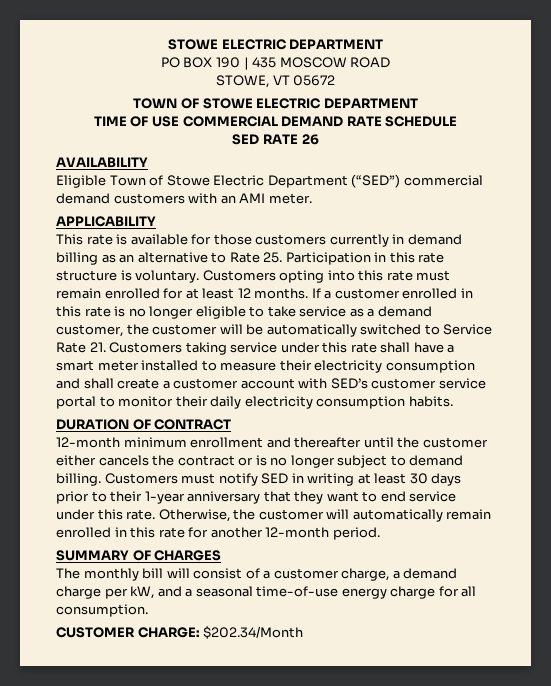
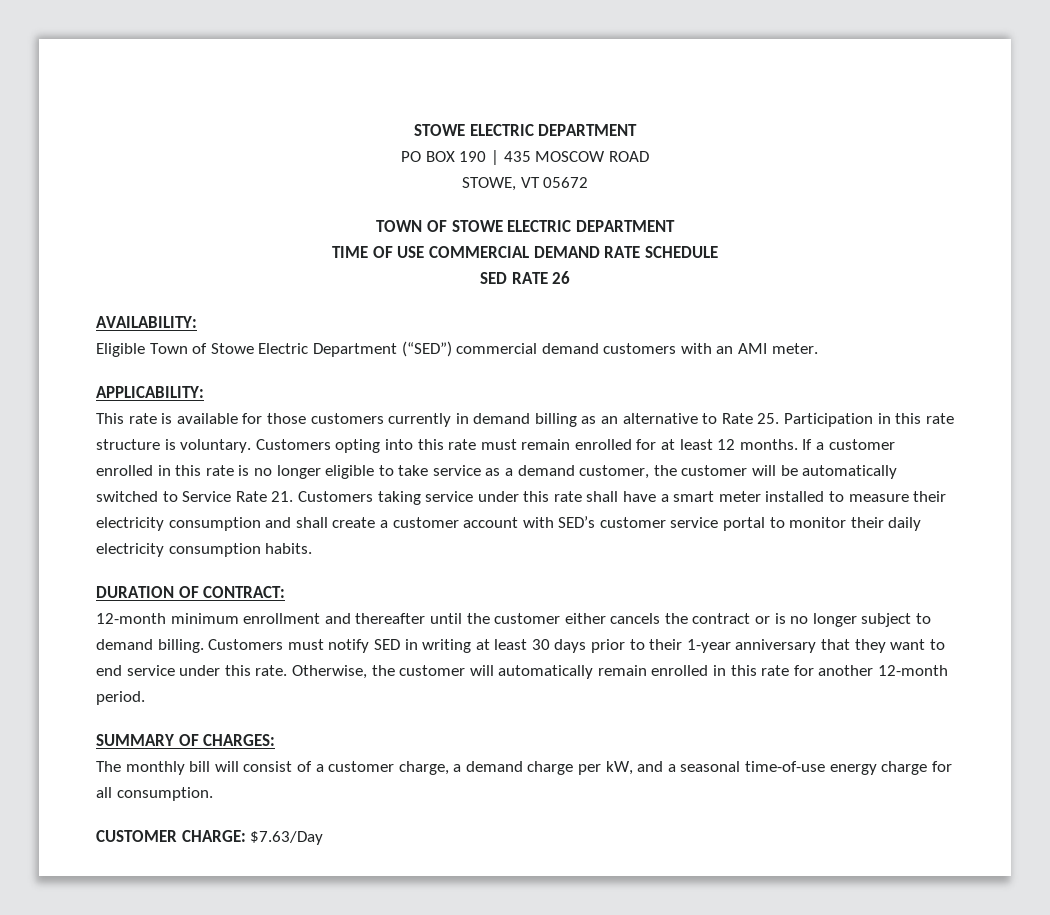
- AVAILABILITY
+ AVAILABILITY:
- APPLICABILITY
+ APPLICABILITY:
- DURATION OF CONTRACT
+ DURATION OF CONTRACT:
- SUMMARY OF CHARGES
+ SUMMARY OF CHARGES:
- CUSTOMER CHARGE: $202.34/Month
+ CUSTOMER CHARGE: $7.63/Day

